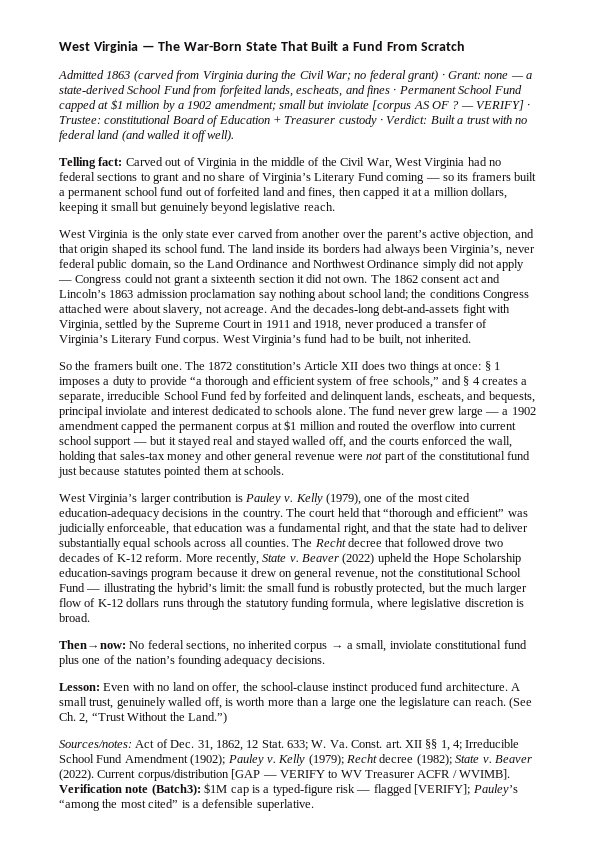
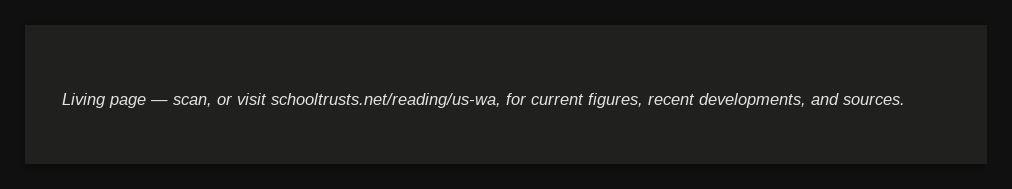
- West Virginia — The War-Born State That Built a Fund From Scratch
- Admitted 1863 (carved from Virginia during the Civil War; no federal grant) · Grant: none — a state-derived School Fund from forfeited lands, escheats, and fines · Permanent School Fund capped at $1 million by a 1902 amendment; small but inviolate [corpus AS OF ? — VERIFY] · Trustee: constitutional Board of Education + Treasurer custody · Verdict: Built a trust with no federal land (and walled it off well).
- Telling fact: Carved out of Virginia in the middle of the Civil War, West Virginia had no federal sections to grant and no share of Virginia’s Literary Fund coming — so its framers built a permanent school fund out of forfeited land and fines, then capped it at a million dollars, keeping it small but genuinely beyond legislative reach.
- West Virginia is the only state ever carved from another over the parent’s active objection, and that origin shaped its school fund. The land inside its borders had always been Virginia’s, never federal public domain, so the Land Ordinance and Northwest Ordinance simply did not apply — Congress could not grant a sixteenth section it did not own. The 1862 consent act and Lincoln’s 1863 admission proclamation say nothing about school land; the conditions Congress attached were about slavery, not acreage. And the decades-long debt-and-assets fight with Virginia, settled by the Supreme Court in 1911 and 1918, never produced a transfer of Virginia’s Literary Fund corpus. West Virginia’s fund had to be built, not inherited.
- So the framers built one. The 1872 constitution’s Article XII does two things at once: § 1 imposes a duty to provide “a thorough and efficient system of free schools,” and § 4 creates a separate, irreducible School Fund fed by forfeited and delinquent lands, escheats, and bequests, principal inviolate and interest dedicated to schools alone. The fund never grew large — a 1902 amendment capped the permanent corpus at $1 million and routed the overflow into current school support — but it stayed real and stayed walled off, and the courts enforced the wall, holding that sales-tax money and other general revenue were not part of the constitutional fund just because statutes pointed them at schools.
- West Virginia’s larger contribution is Pauley v. Kelly (1979), one of the most cited education-adequacy decisions in the country. The court held that “thorough and efficient” was judicially enforceable, that education was a fundamental right, and that the state had to deliver substantially equal schools across all counties. The Recht decree that followed drove two decades of K-12 reform. More recently, State v. Beaver (2022) upheld the Hope Scholarship education-savings program because it drew on general revenue, not the constitutional School Fund — illustrating the hybrid’s limit: the small fund is robustly protected, but the much larger flow of K-12 dollars runs through the statutory funding formula, where legislative discretion is broad.
- Then→now: No federal sections, no inherited corpus → a small, inviolate constitutional fund plus one of the nation’s founding adequacy decisions.
- Lesson: Even with no land on offer, the school-clause instinct produced fund architecture. A small trust, genuinely walled off, is worth more than a large one the legislature can reach. (See Ch. 2, “Trust Without the Land.”)
- Sources/notes: Act of Dec. 31, 1862, 12 Stat. 633; W. Va. Const. art. XII §§ 1, 4; Irreducible School Fund Amendment (1902); Pauley v. Kelly (1979); Recht decree (1982); State v. Beaver (2022). Current corpus/distribution [GAP — VERIFY to WV Treasurer ACFR / WVIMB]. Verification note (Batch3): $1M cap is a typed-figure risk — flagged [VERIFY]; Pauley’s “among the most cited” is a defensible superlative.
+ Living page — scan, or visit schooltrusts.net/reading/us-wa, for current figures, recent developments, and sources.

